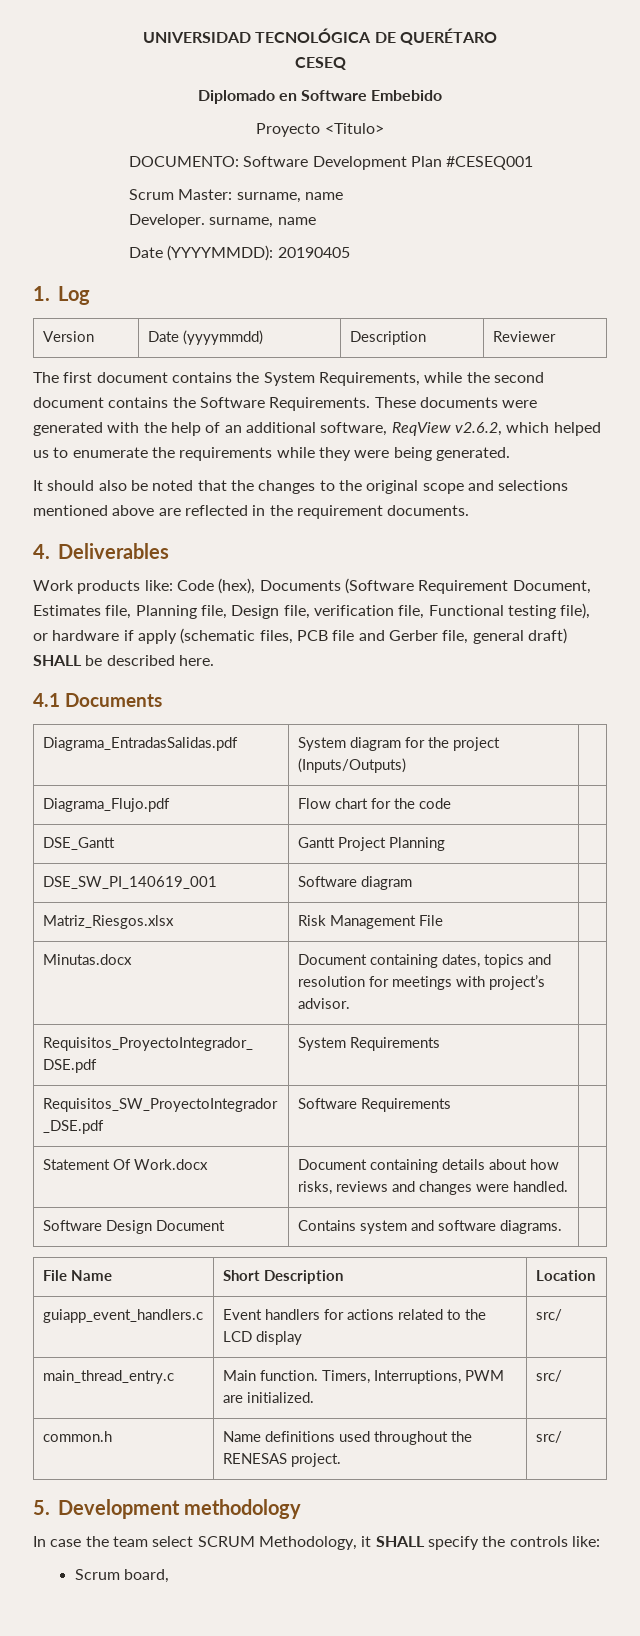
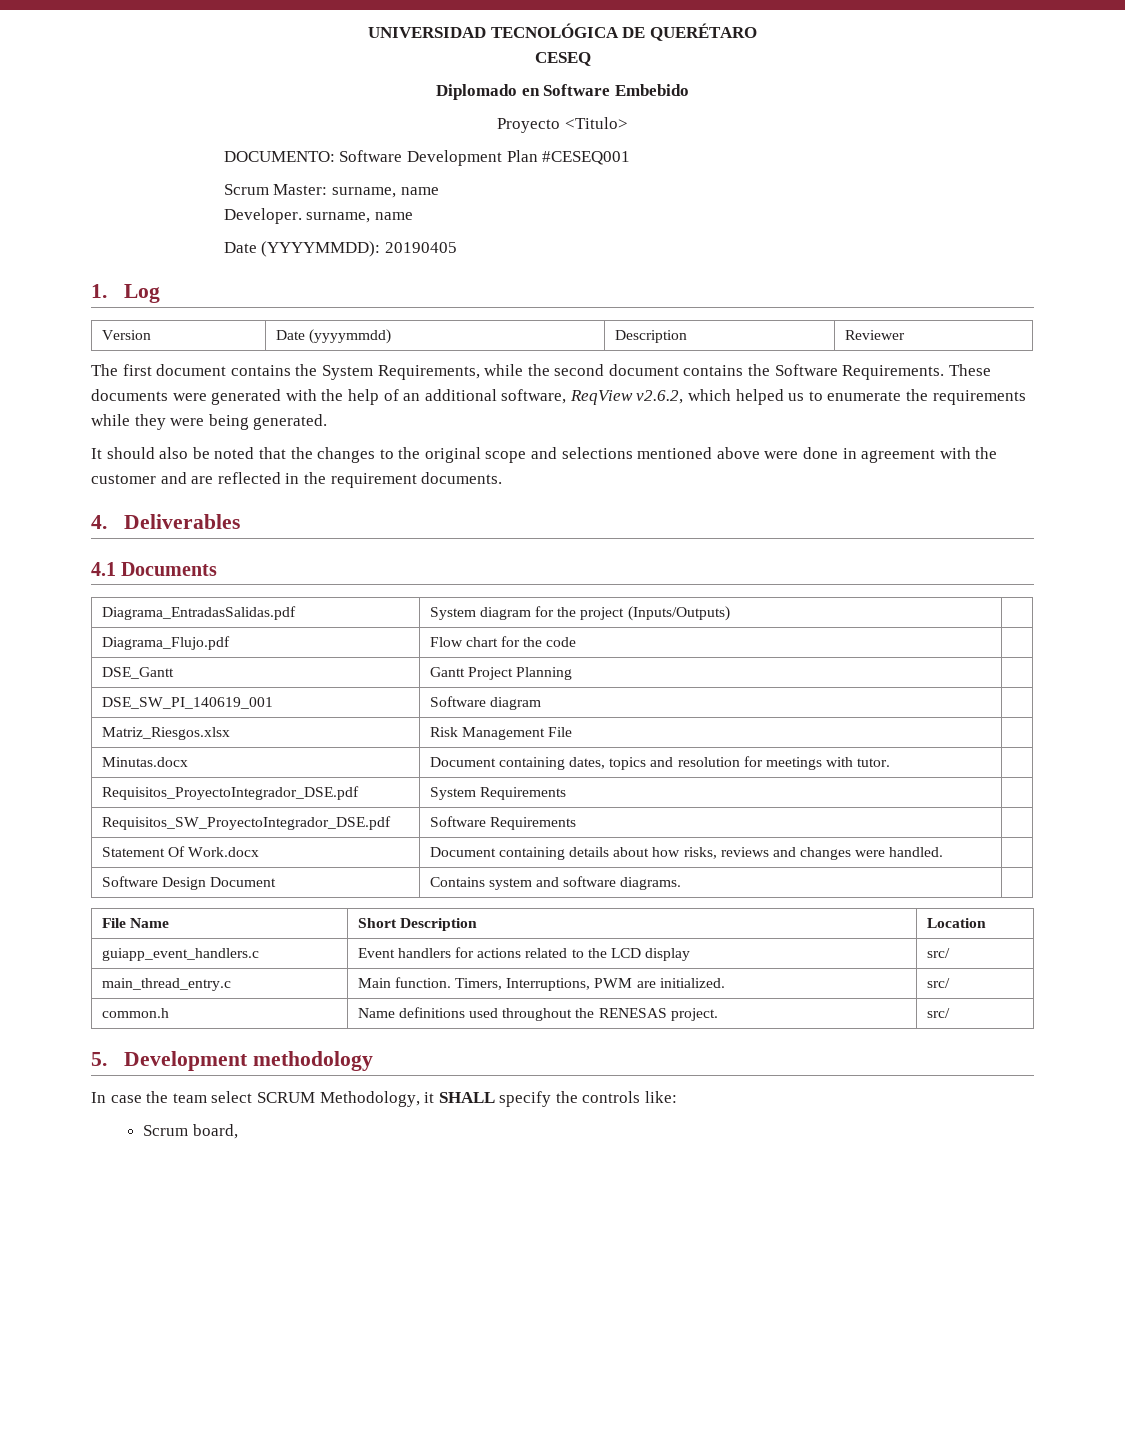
- It should also be noted that the changes to the original scope and selections mentioned above are reflected in the requirement documents.
+ It should also be noted that the changes to the original scope and selections mentioned above were done in agreement with the customer and are reflected in the requirement documents.
- Work products like: Code (hex), Documents (Software Requirement Document, Estimates file, Planning file, Design file, verification file, Functional testing file), or hardware if apply (schematic files, PCB file and Gerber file, general draft) SHALL be described here.
- Minutas.docx | Document containing dates, topics and resolution for meetings with project’s advisor. |
+ Minutas.docx | Document containing dates, topics and resolution for meetings with tutor. |

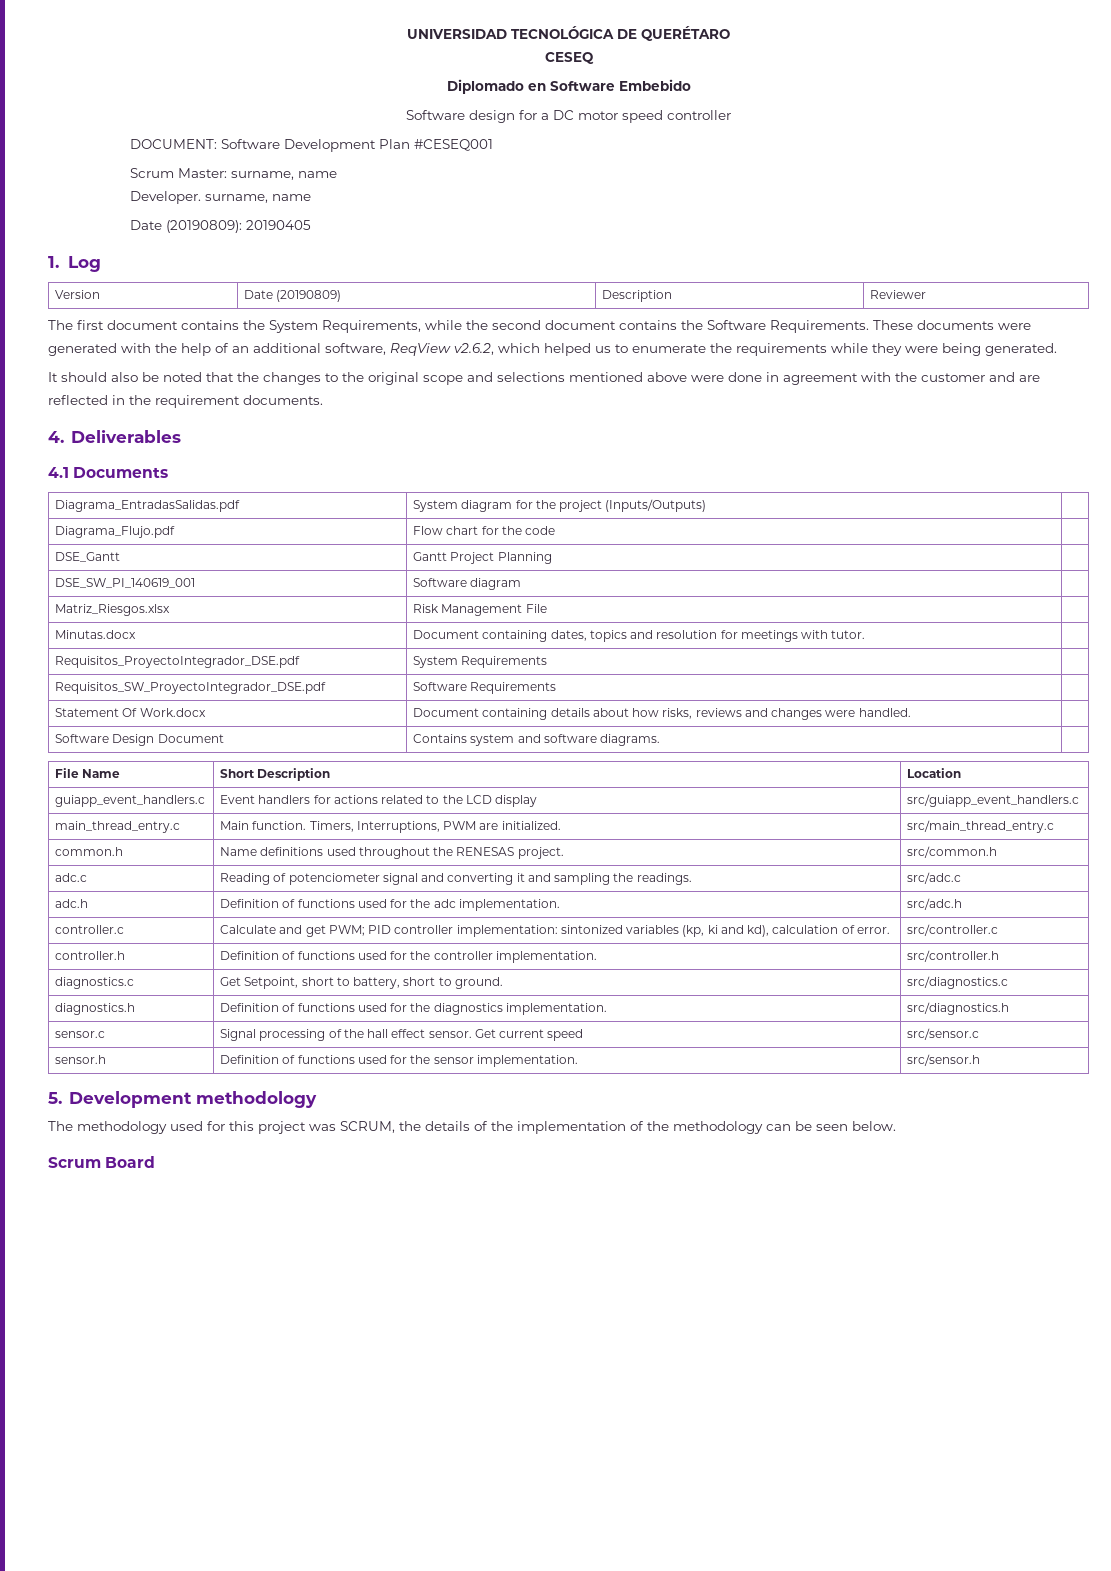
- Proyecto <Titulo>
- DOCUMENTO: Software Development Plan #CESEQ001
+ Software design for a DC motor speed controller
+ DOCUMENT: Software Development Plan #CESEQ001
- Date (YYYYMMDD): 20190405
+ Date (20190809): 20190405
- Version | Date (yyyymmdd) | Description | Reviewer
+ Version | Date (20190809) | Description | Reviewer
- guiapp_event_handlers.c | Event handlers for actions related to the LCD display | src/
+ guiapp_event_handlers.c | Event handlers for actions related to the LCD display | src/guiapp_event_handlers.c
- main_thread_entry.c | Main function. Timers, Interruptions, PWM are initialized. | src/
+ main_thread_entry.c | Main function. Timers, Interruptions, PWM are initialized. | src/main_thread_entry.c
- common.h | Name definitions used throughout the RENESAS project. | src/
+ common.h | Name definitions used throughout the RENESAS project. | src/common.h
+ adc.c | Reading of potenciometer signal and converting it and sampling the readings. | src/adc.c
+ adc.h | Definition of functions used for the adc implementation. | src/adc.h
+ controller.c | Calculate and get PWM; PID controller implementation: sintonized variables (kp, ki and kd), calculation of error. | src/controller.c
+ controller.h | Definition of functions used for the controller implementation. | src/controller.h
+ diagnostics.c | Get Setpoint, short to battery, short to ground. | src/diagnostics.c
+ diagnostics.h | Definition of functions used for the diagnostics implementation. | src/diagnostics.h
+ sensor.c | Signal processing of the hall effect sensor. Get current speed | src/sensor.c
+ sensor.h | Definition of functions used for the sensor implementation. | src/sensor.h
  5. Development methodology
- In case the team select SCRUM Methodology, it SHALL specify the controls like:
- Scrum board,
+ The methodology used for this project was SCRUM, the details of the implementation of the methodology can be seen below.
+ Scrum Board

